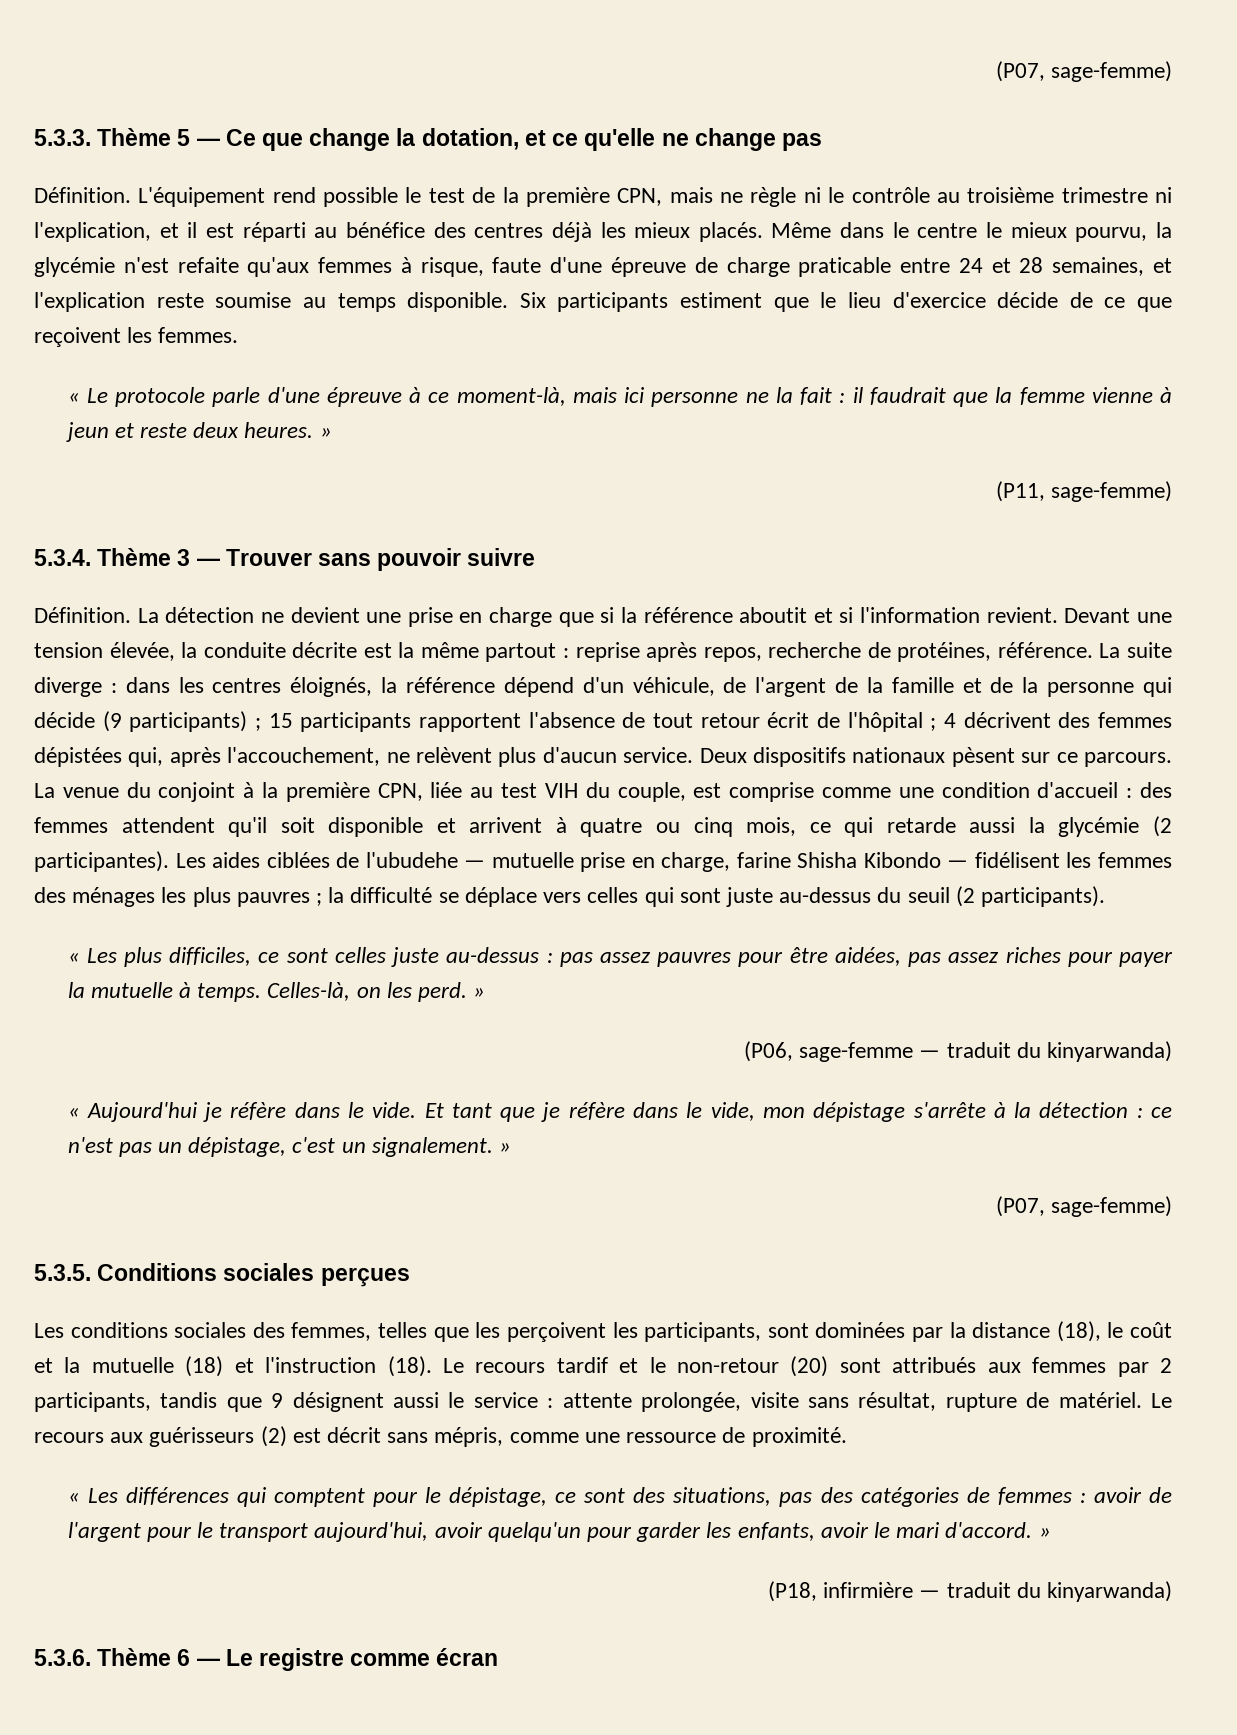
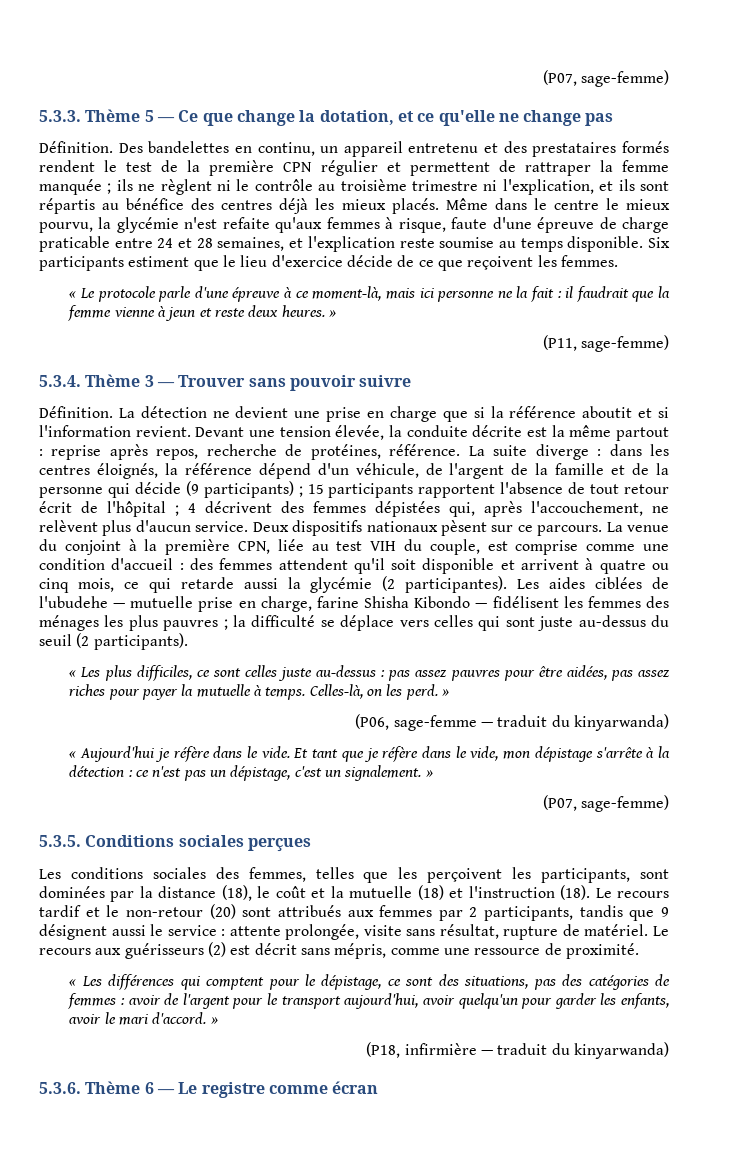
- L'équipement rend possible le test de la première CPN, mais ne règle ni le contrôle au troisième trimestre ni l'explication, et il est réparti au bénéfice des centres déjà les mieux placés.
+ Des bandelettes en continu, un appareil entretenu et des prestataires formés rendent le test de la première CPN régulier et permettent de rattraper la femme manquée ; ils ne règlent ni le contrôle au troisième trimestre ni l'explication, et ils sont répartis au bénéfice des centres déjà les mieux placés.

